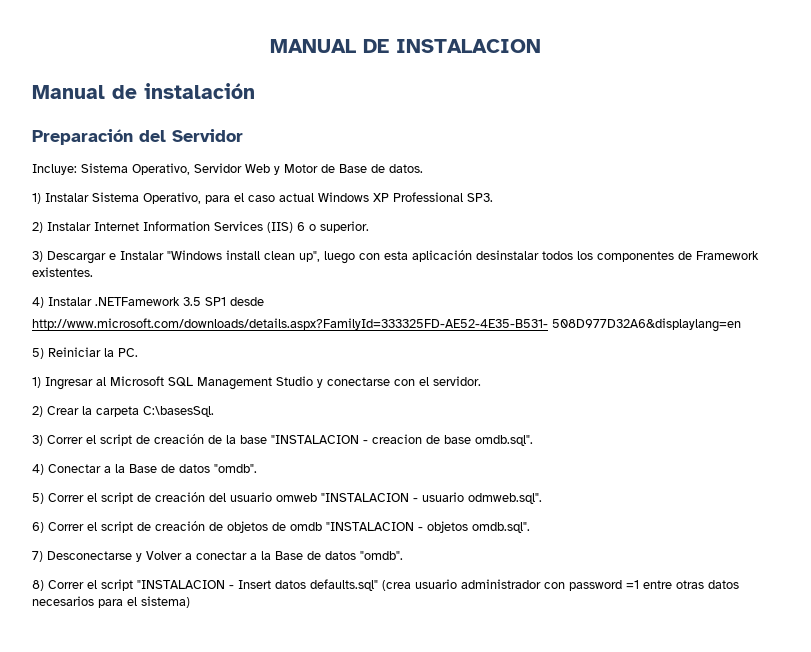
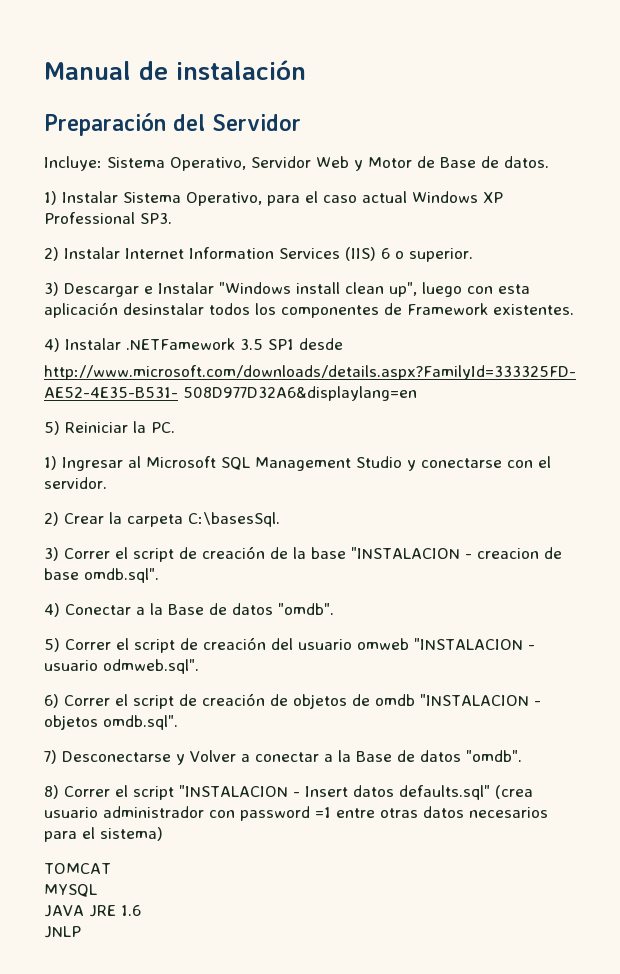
- MANUAL DE INSTALACION
+ TOMCAT
+ MYSQL
+ JAVA JRE 1.6
+ JNLP

